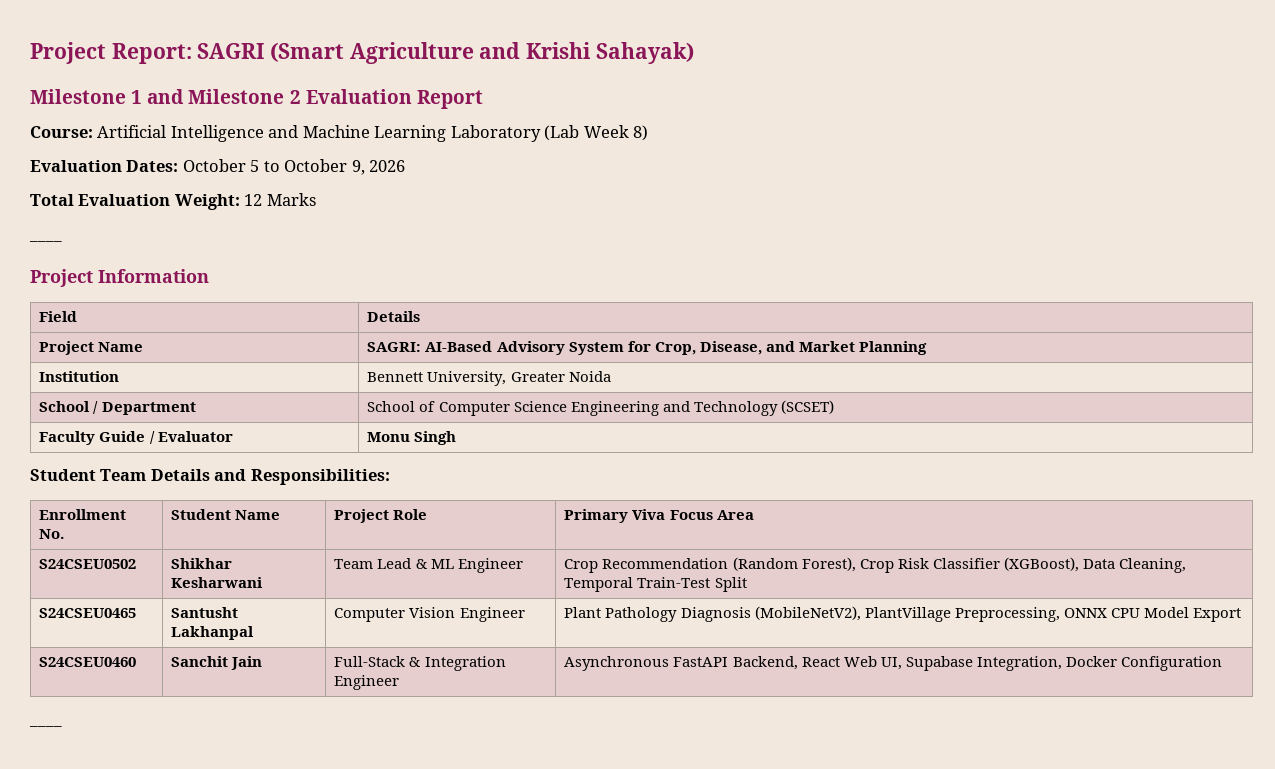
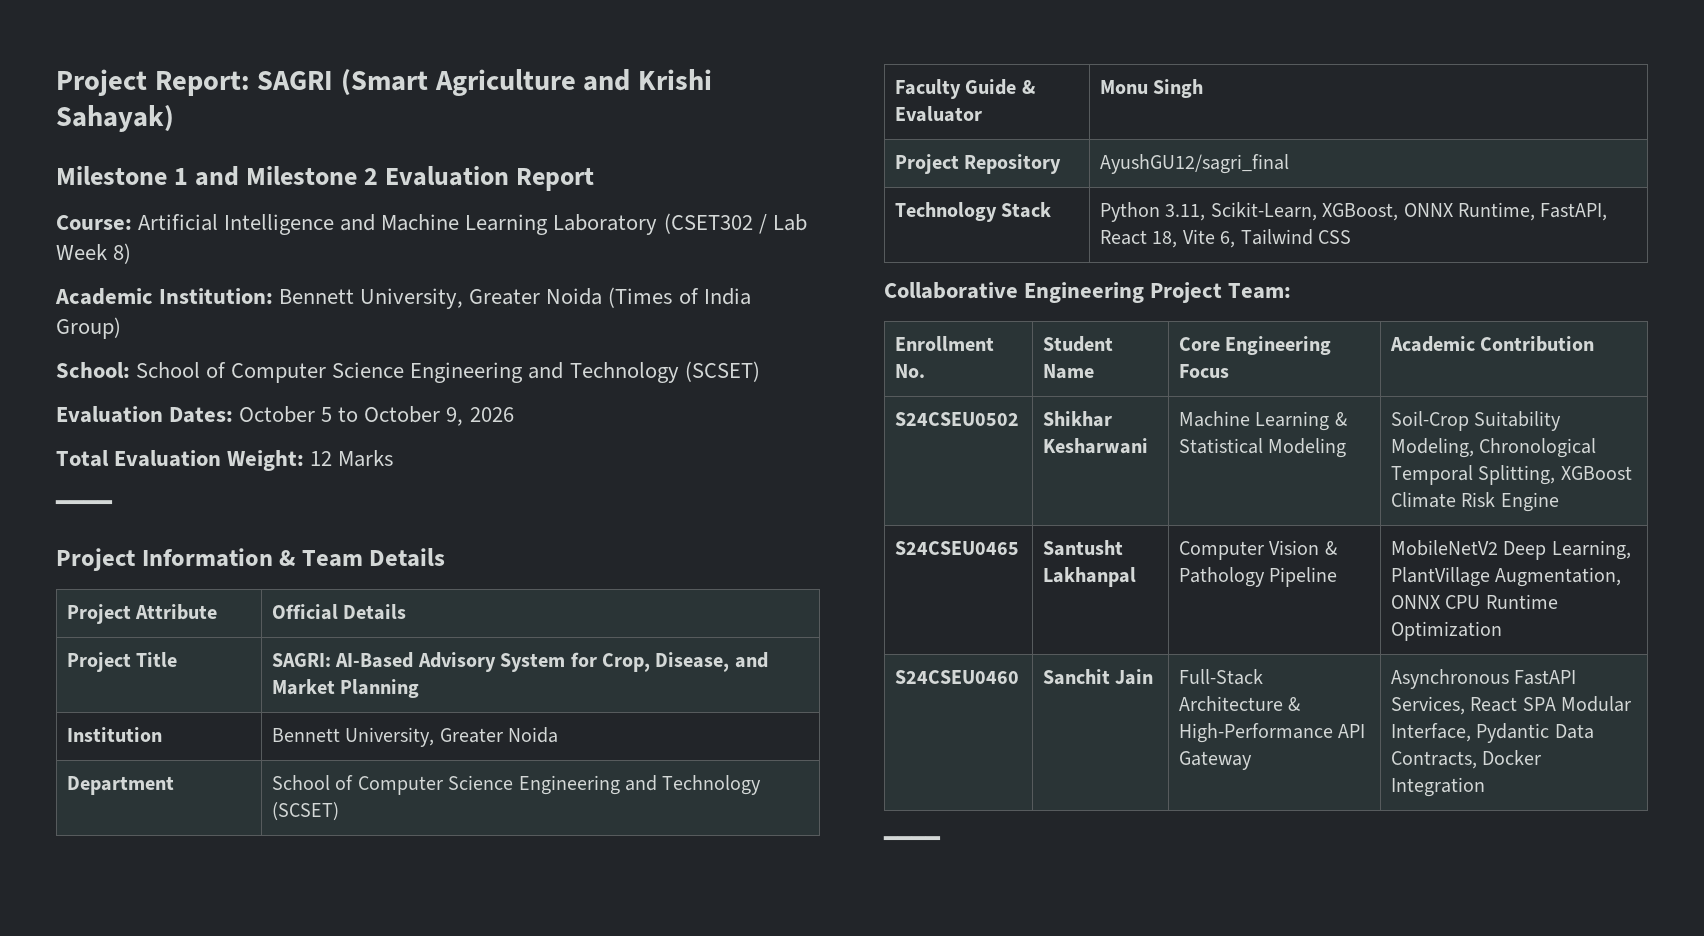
- Course: Artificial Intelligence and Machine Learning Laboratory (Lab Week 8)
+ Course: Artificial Intelligence and Machine Learning Laboratory (CSET302 / Lab Week 8)
+ Academic Institution: Bennett University, Greater Noida (Times of India Group)
+ School: School of Computer Science Engineering and Technology (SCSET)
  Total Evaluation Weight: 12 Marks
- ____
+ ━━━━
- Project Information
- Field | Details
- Project Name | SAGRI: AI-Based Advisory System for Crop, Disease, and Market Planning
+ Project Information & Team Details
+ Project Attribute | Official Details
+ Project Title | SAGRI: AI-Based Advisory System for Crop, Disease, and Market Planning
- School / Department | School of Computer Science Engineering and Technology (SCSET)
+ Department | School of Computer Science Engineering and Technology (SCSET)
- Faculty Guide / Evaluator | Monu Singh
+ Faculty Guide & Evaluator | Monu Singh
- Student Team Details and Responsibilities:
- Enrollment No. | Student Name | Project Role | Primary Viva Focus Area
- S24CSEU0502 | Shikhar Kesharwani | Team Lead & ML Engineer | Crop Recommendation (Random Forest), Crop Risk Classifier (XGBoost), Data Cleaning, Temporal Train-Test Split
+ Project Repository | AyushGU12/sagri_final
+ Technology Stack | Python 3.11, Scikit-Learn, XGBoost, ONNX Runtime, FastAPI, React 18, Vite 6, Tailwind CSS
+ Collaborative Engineering Project Team:
+ Enrollment No. | Student Name | Core Engineering Focus | Academic Contribution
+ S24CSEU0502 | Shikhar Kesharwani | Machine Learning & Statistical Modeling | Soil-Crop Suitability Modeling, Chronological Temporal Splitting, XGBoost Climate Risk Engine
- S24CSEU0465 | Santusht Lakhanpal | Computer Vision Engineer | Plant Pathology Diagnosis (MobileNetV2), PlantVillage Preprocessing, ONNX CPU Model Export
- S24CSEU0460 | Sanchit Jain | Full-Stack & Integration Engineer | Asynchronous FastAPI Backend, React Web UI, Supabase Integration, Docker Configuration
- ____
+ S24CSEU0465 | Santusht Lakhanpal | Computer Vision & Pathology Pipeline | MobileNetV2 Deep Learning, PlantVillage Augmentation, ONNX CPU Runtime Optimization
+ S24CSEU0460 | Sanchit Jain | Full-Stack Architecture & High-Performance API Gateway | Asynchronous FastAPI Services, React SPA Modular Interface, Pydantic Data Contracts, Docker Integration
+ ━━━━

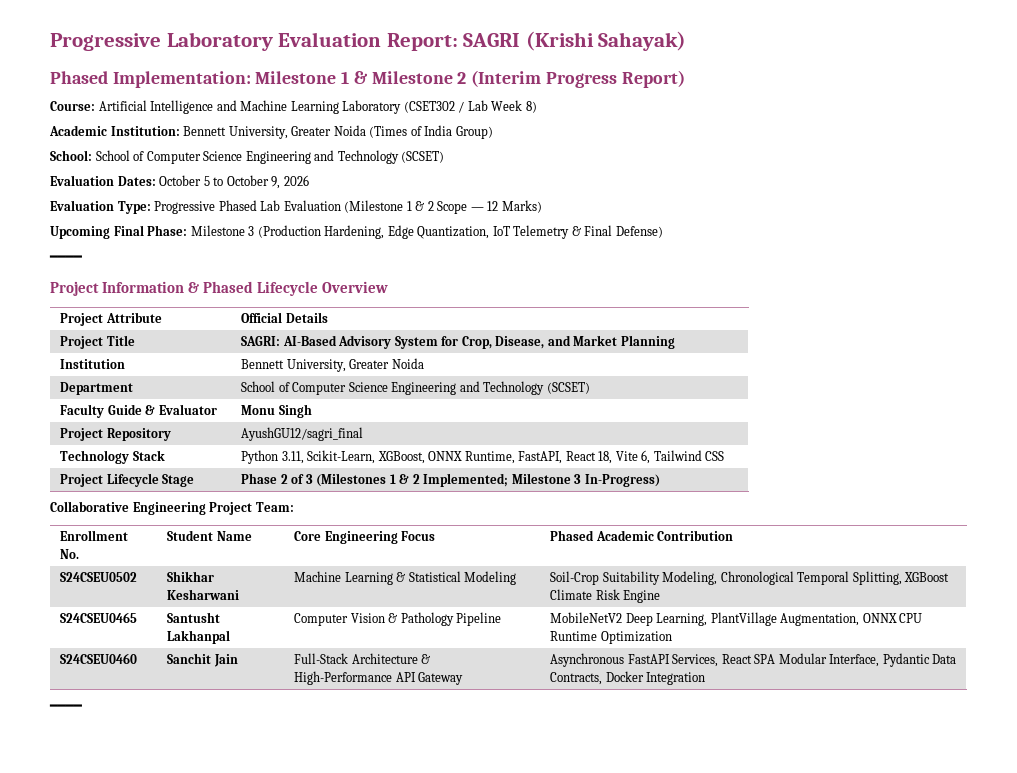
- Project Report: SAGRI (Smart Agriculture and Krishi Sahayak)
+ Progressive Laboratory Evaluation Report: SAGRI (Krishi Sahayak)
- Milestone 1 and Milestone 2 Evaluation Report
+ Phased Implementation: Milestone 1 & Milestone 2 (Interim Progress Report)
- Total Evaluation Weight: 12 Marks
+ Evaluation Type: Progressive Phased Lab Evaluation (Milestone 1 & 2 Scope — 12 Marks)
+ Upcoming Final Phase: Milestone 3 (Production Hardening, Edge Quantization, IoT Telemetry & Final Defense)
- Project Information & Team Details
+ Project Information & Phased Lifecycle Overview
+ Project Lifecycle Stage | Phase 2 of 3 (Milestones 1 & 2 Implemented; Milestone 3 In-Progress)
- Enrollment No. | Student Name | Core Engineering Focus | Academic Contribution
+ Enrollment No. | Student Name | Core Engineering Focus | Phased Academic Contribution

